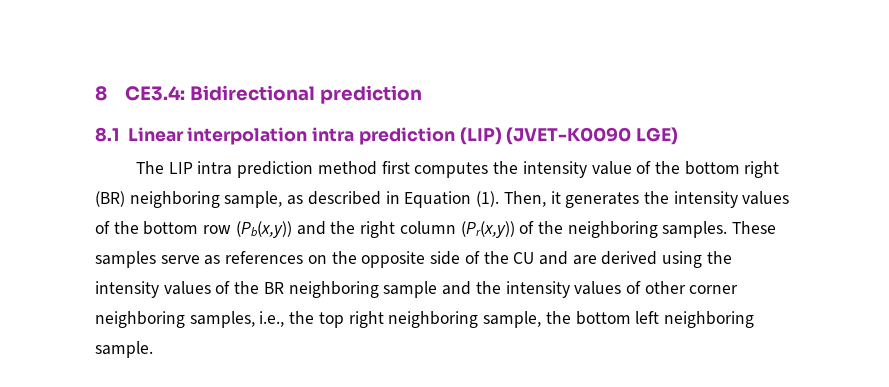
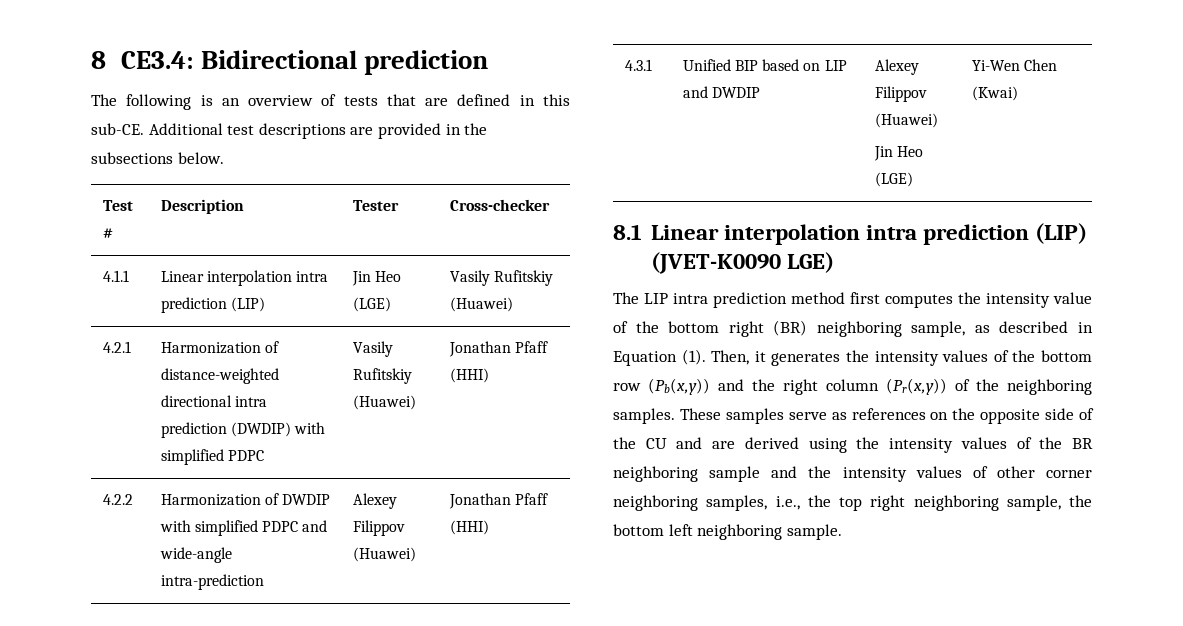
+ The following is an overview of tests that are defined in this sub-CE. Additional test descriptions are provided in the subsections below.
+ Test # | Description | Tester | Cross-checker
+ 4.1.1 | Linear interpolation intra prediction (LIP) | Jin Heo (LGE) | Vasily Rufitskiy (Huawei)
+ 4.2.1 | Harmonization of distance-weighted directional intra prediction (DWDIP) with simplified PDPC | Vasily Rufitskiy (Huawei) | Jonathan Pfaff (HHI)
+ 4.2.2 | Harmonization of DWDIP with simplified PDPC and wide-angle intra-prediction | Alexey Filippov (Huawei) | Jonathan Pfaff (HHI)
+ 4.3.1 | Unified BIP based on LIP and DWDIP | Alexey Filippov (Huawei)
+ Jin Heo (LGE) | Yi-Wen Chen (Kwai)

